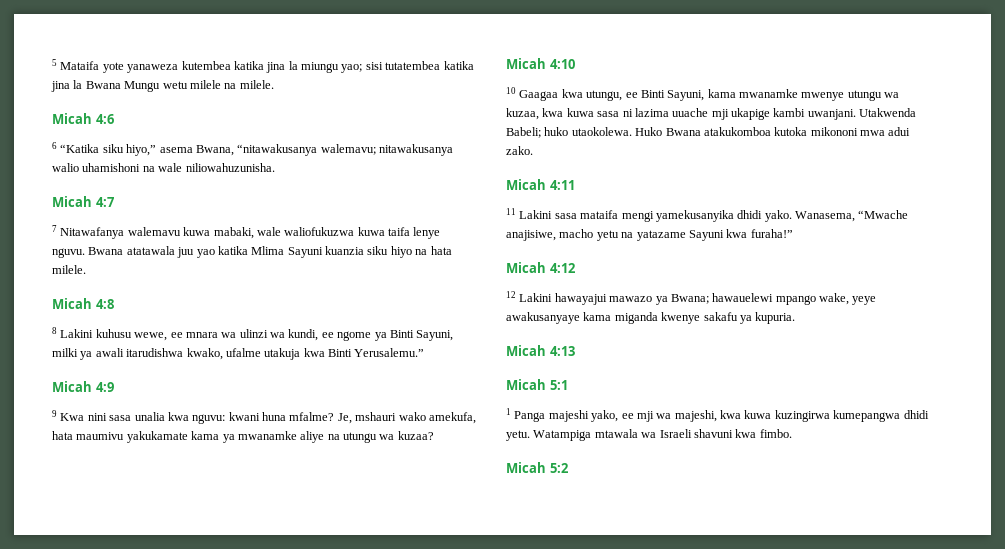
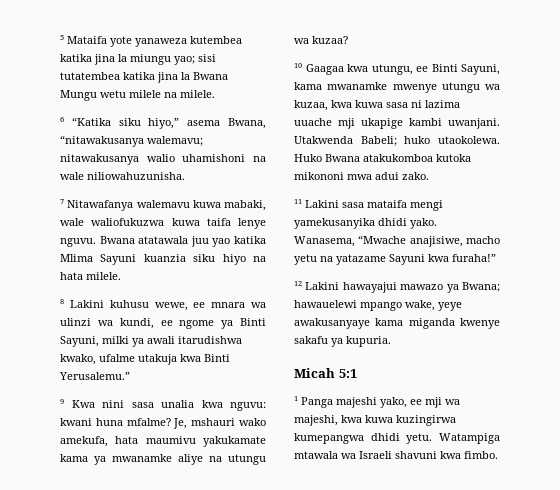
- Micah 4:6
- Micah 4:7
- Micah 4:8
- Micah 4:9
- Micah 4:10
- Micah 4:11
- Micah 4:12
- Micah 4:13
- Micah 5:2

